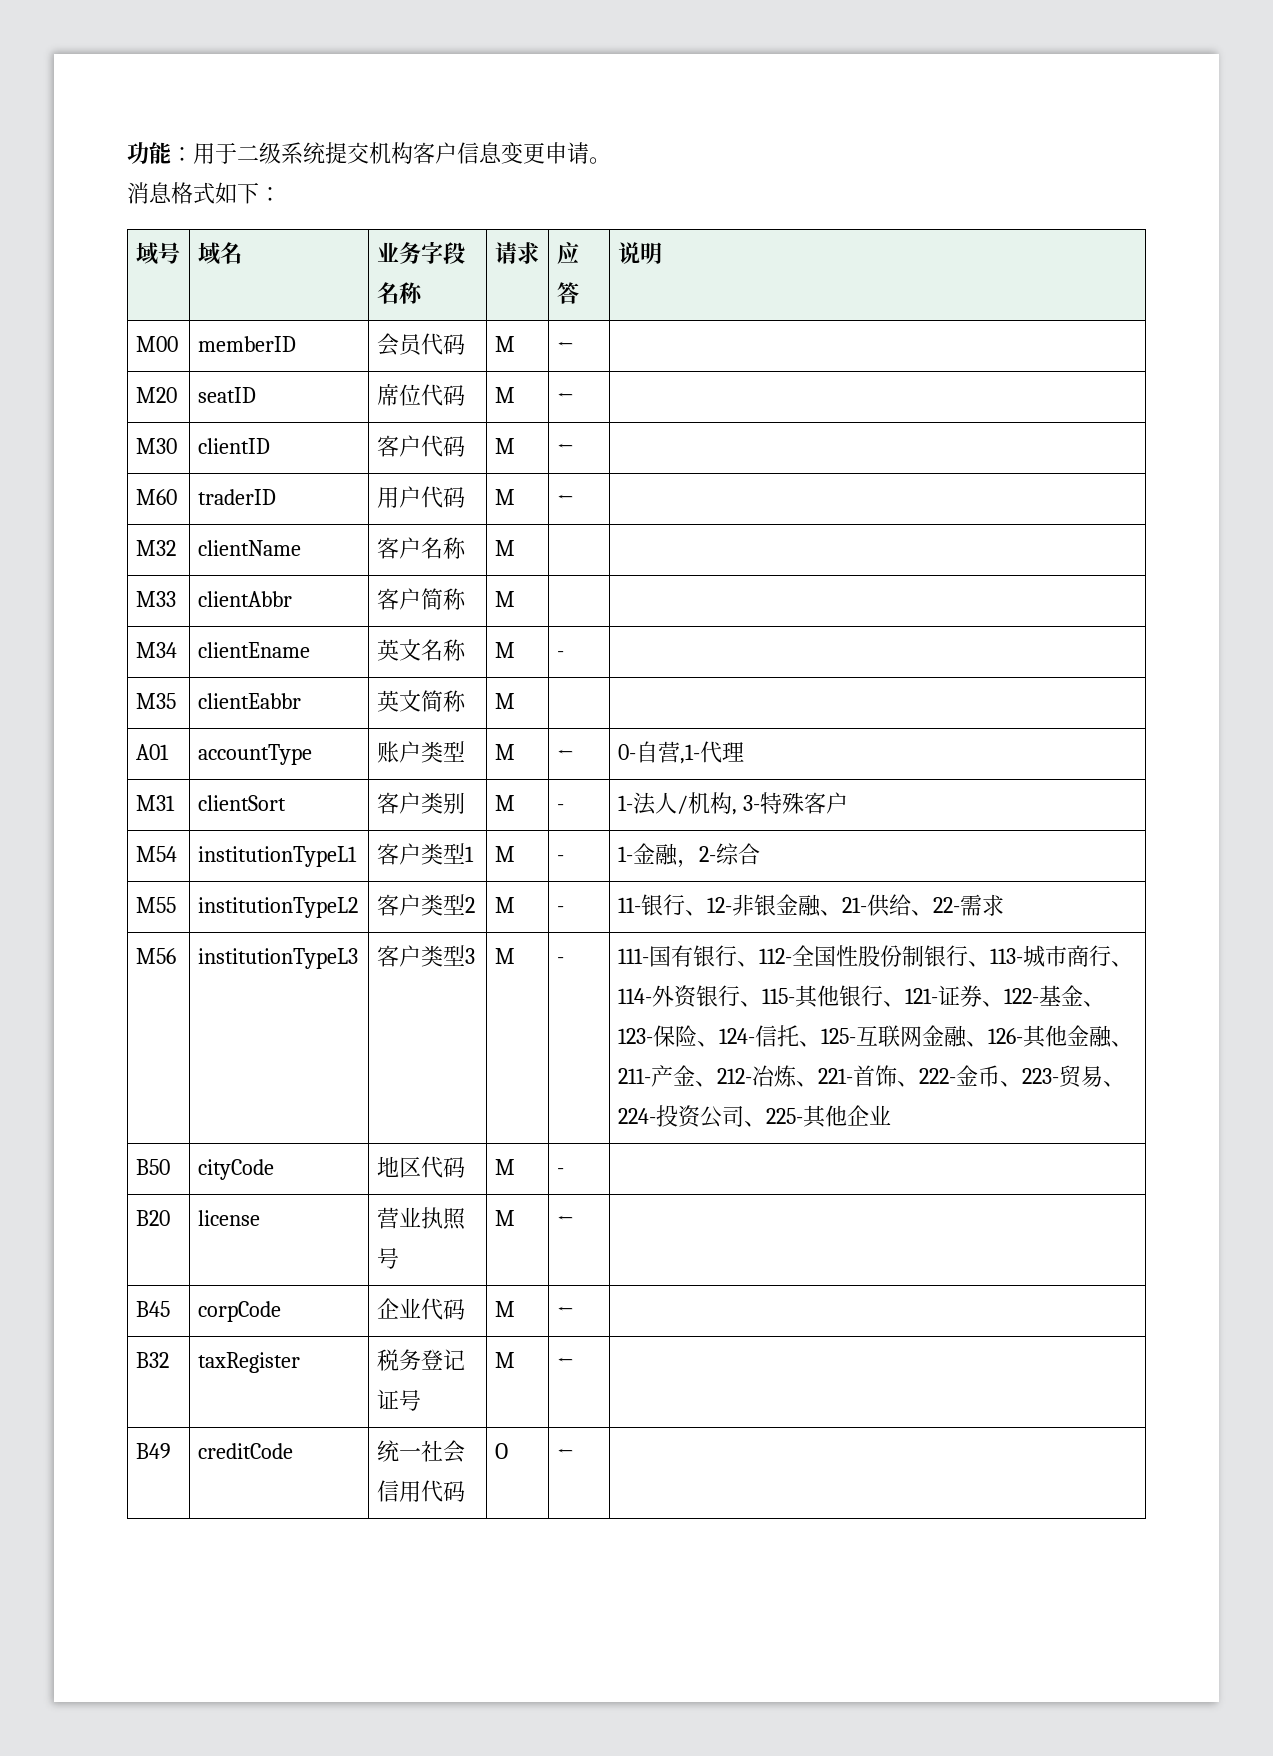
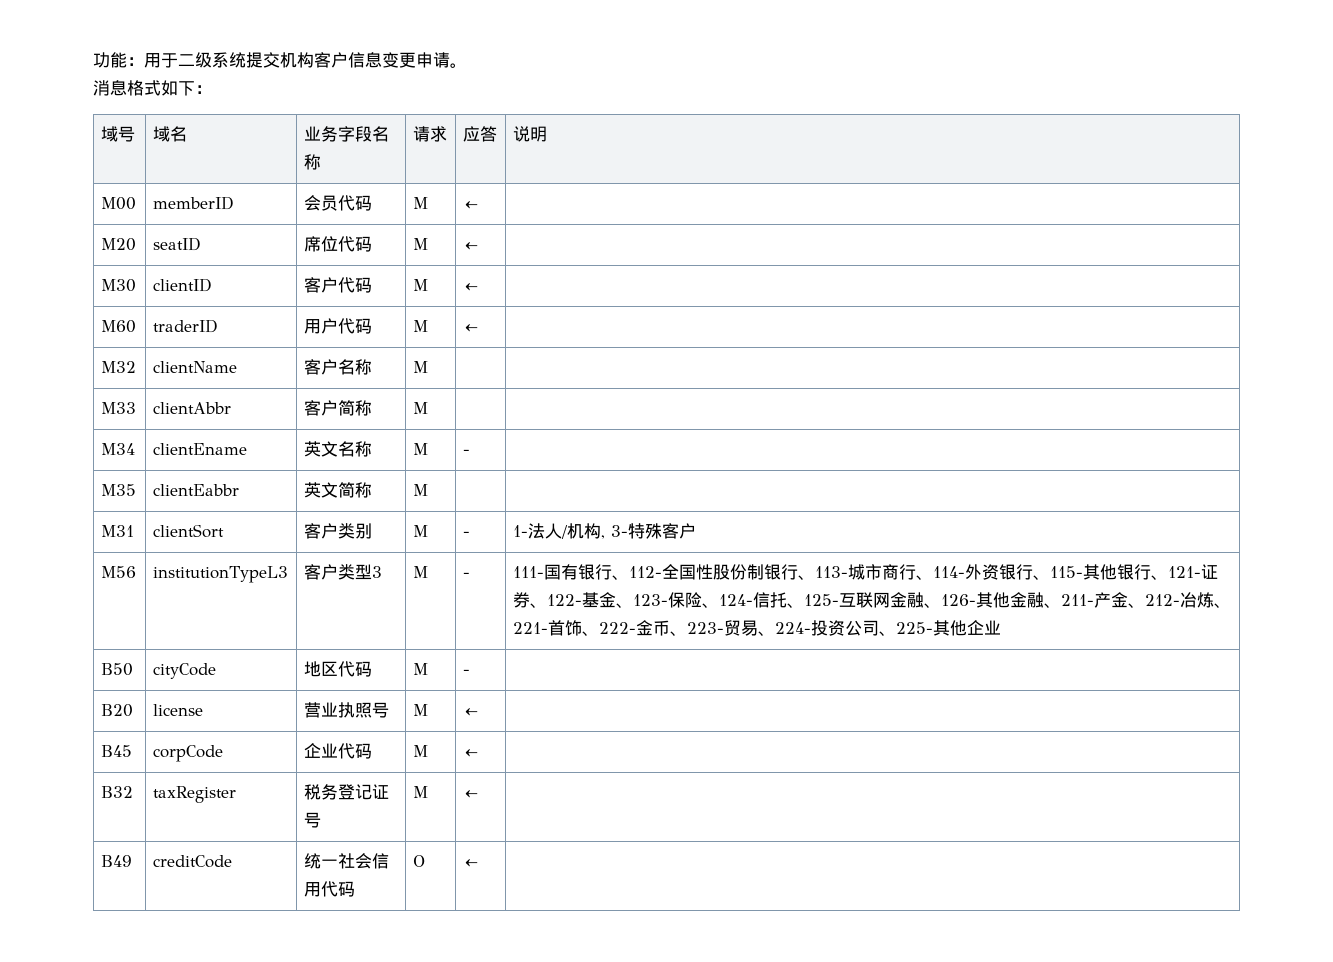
- A01 | accountType | 账户类型 | M | ← | 0-自营,1-代理
- M54 | institutionTypeL1 | 客户类型1 | M | - | 1-金融，2-综合
- M55 | institutionTypeL2 | 客户类型2 | M | - | 11-银行、12-非银金融、21-供给、22-需求

